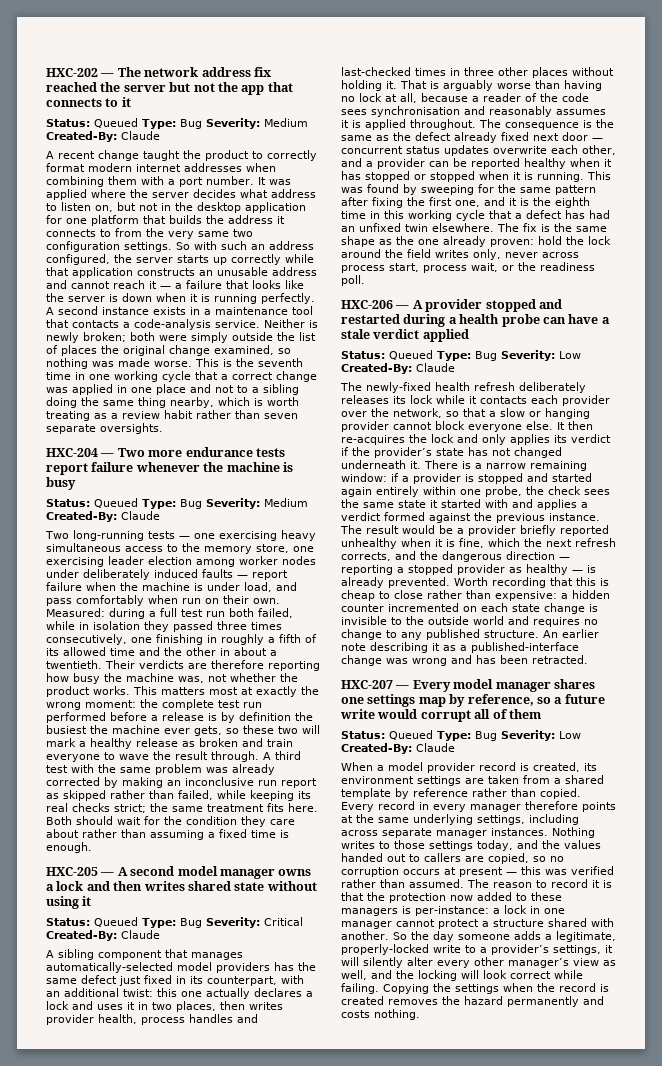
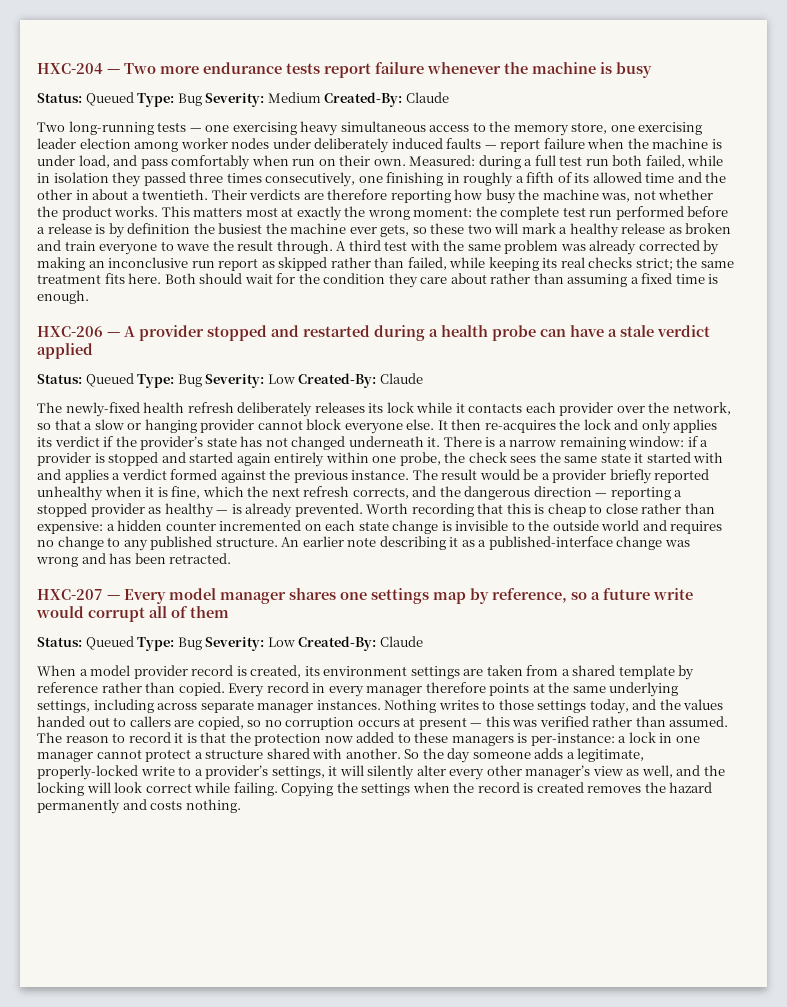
- HXC-202 — The network address fix reached the server but not the app that connects to it
- Status: Queued Type: Bug Severity: Medium Created-By: Claude
- A recent change taught the product to correctly format modern internet addresses when combining them with a port number. It was applied where the server decides what address to listen on, but not in the desktop application for one platform that builds the address it connects to from the very same two configuration settings. So with such an address configured, the server starts up correctly while that application constructs an unusable address and cannot reach it — a failure that looks like the server is down when it is running perfectly. A second instance exists in a maintenance tool that contacts a code-analysis service. Neither is newly broken; both were simply outside the list of places the original change examined, so nothing was made worse. This is the seventh time in one working cycle that a correct change was applied in one place and not to a sibling doing the same thing nearby, which is worth treating as a review habit rather than seven separate oversights.
- HXC-205 — A second model manager owns a lock and then writes shared state without using it
- Status: Queued Type: Bug Severity: Critical Created-By: Claude
- A sibling component that manages automatically-selected model providers has the same defect just fixed in its counterpart, with an additional twist: this one actually declares a lock and uses it in two places, then writes provider health, process handles and last-checked times in three other places without holding it. That is arguably worse than having no lock at all, because a reader of the code sees synchronisation and reasonably assumes it is applied throughout. The consequence is the same as the defect already fixed next door — concurrent status updates overwrite each other, and a provider can be reported healthy when it has stopped or stopped when it is running. This was found by sweeping for the same pattern after fixing the first one, and it is the eighth time in this working cycle that a defect has had an unfixed twin elsewhere. The fix is the same shape as the one already proven: hold the lock around the field writes only, never across process start, process wait, or the readiness poll.

